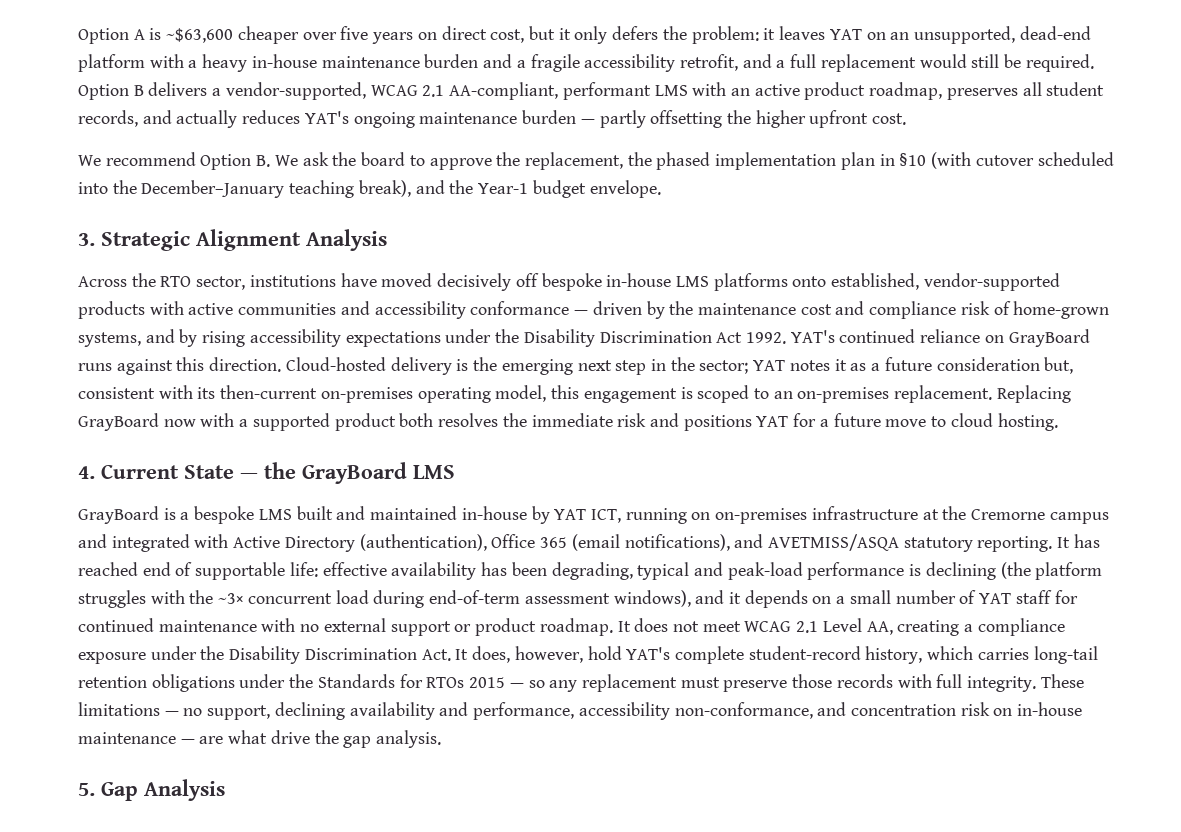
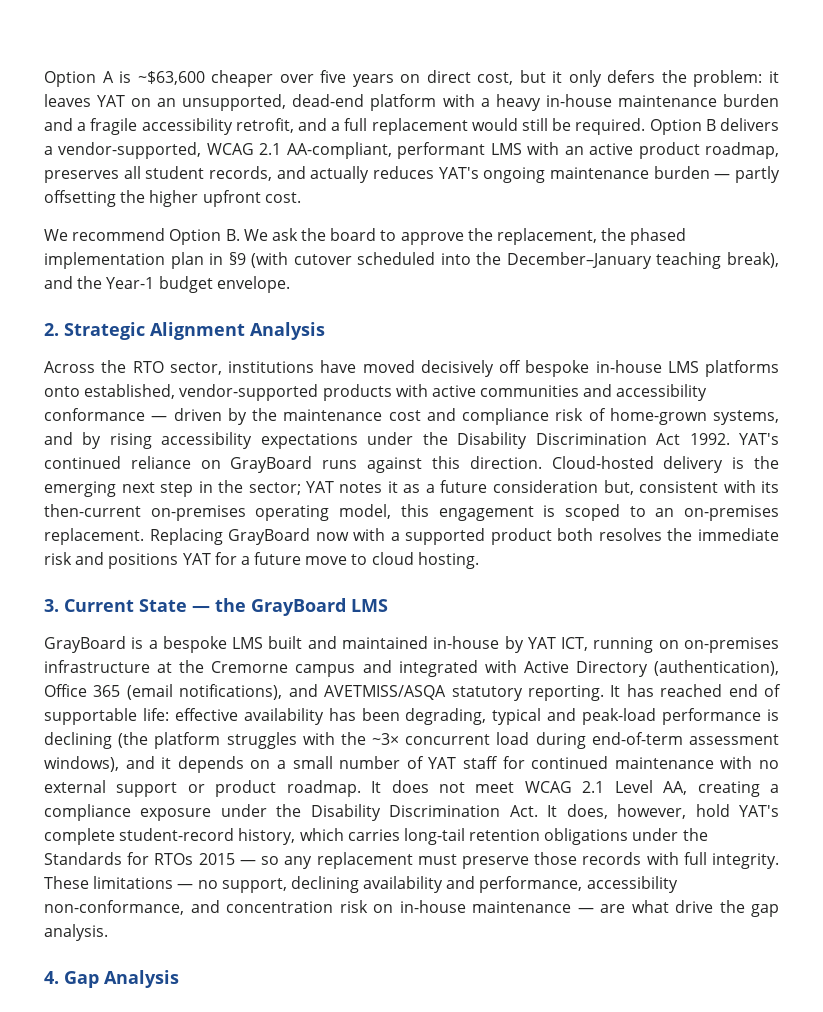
- We recommend Option B. We ask the board to approve the replacement, the phased implementation plan in §10 (with cutover scheduled into the December–January teaching break), and the Year-1 budget envelope.
+ We recommend Option B. We ask the board to approve the replacement, the phased implementation plan in §9 (with cutover scheduled into the December–January teaching break), and the Year-1 budget envelope.
- 3. Strategic Alignment Analysis
+ 2. Strategic Alignment Analysis
- 4. Current State — the GrayBoard LMS
+ 3. Current State — the GrayBoard LMS
- 5. Gap Analysis
+ 4. Gap Analysis

